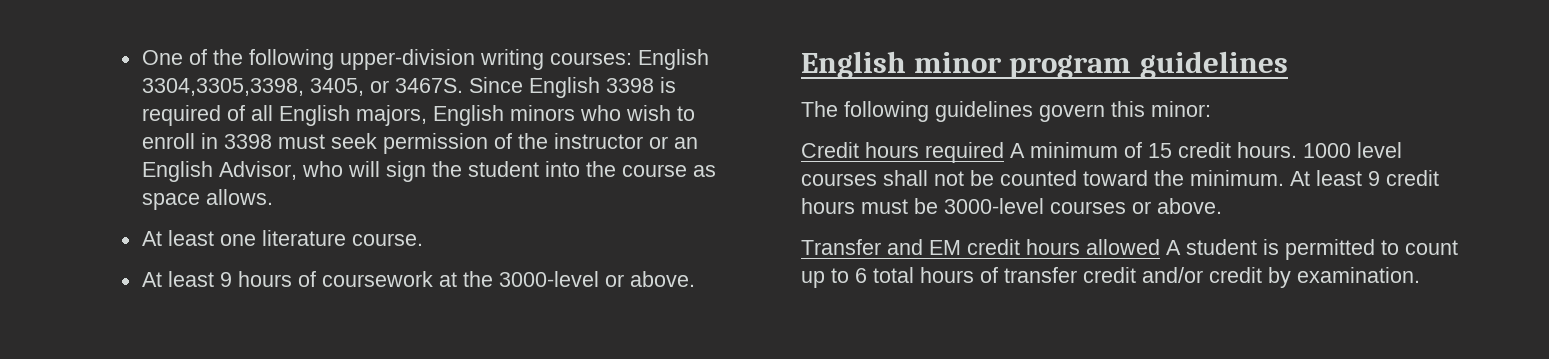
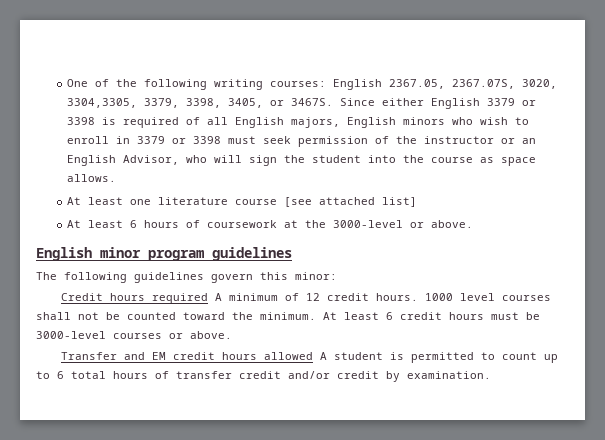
- One of the following upper-division writing courses: English 3304,3305,3398, 3405, or 3467S. Since English 3398 is required of all English majors, English minors who wish to enroll in 3398 must seek permission of the instructor or an English Advisor, who will sign the student into the course as space allows.
+ One of the following writing courses: English 2367.05, 2367.07S, 3020, 3304,3305, 3379, 3398, 3405, or 3467S. Since either English 3379 or 3398 is required of all English majors, English minors who wish to enroll in 3379 or 3398 must seek permission of the instructor or an English Advisor, who will sign the student into the course as space allows.
- At least one literature course.
- At least 9 hours of coursework at the 3000-level or above.
+ At least one literature course [see attached list]
+ At least 6 hours of coursework at the 3000-level or above.
- Credit hours required A minimum of 15 credit hours.
+ Credit hours required A minimum of 12 credit hours.
- At least 9 credit hours must be 3000-level courses or above.
+ At least 6 credit hours must be 3000-level courses or above.

